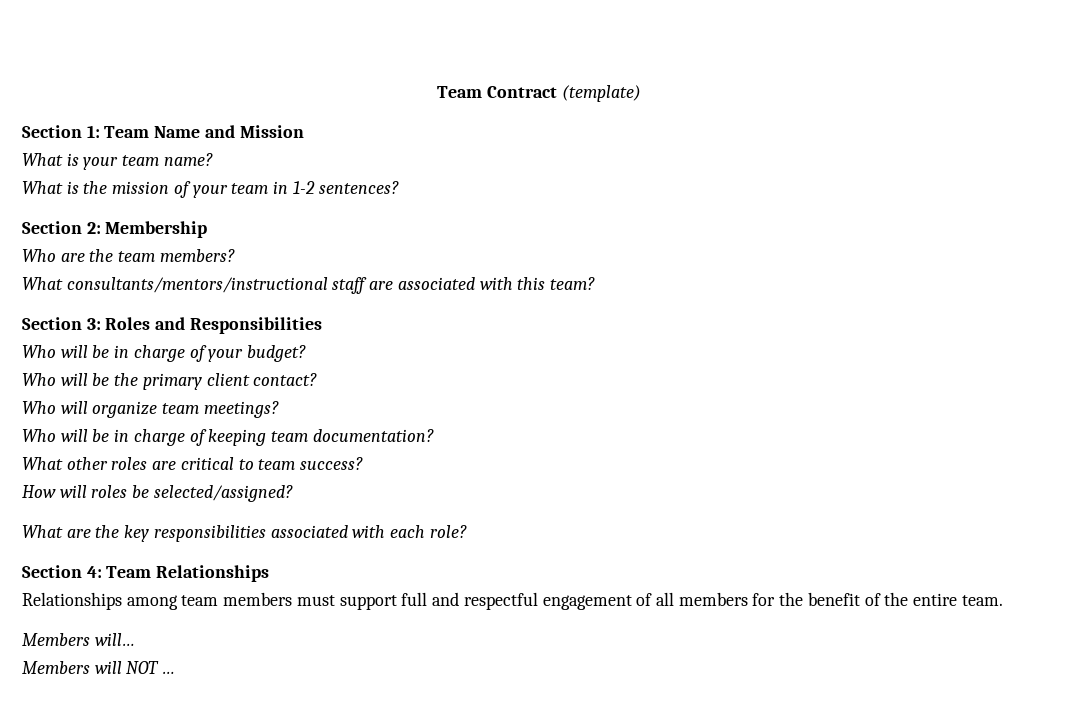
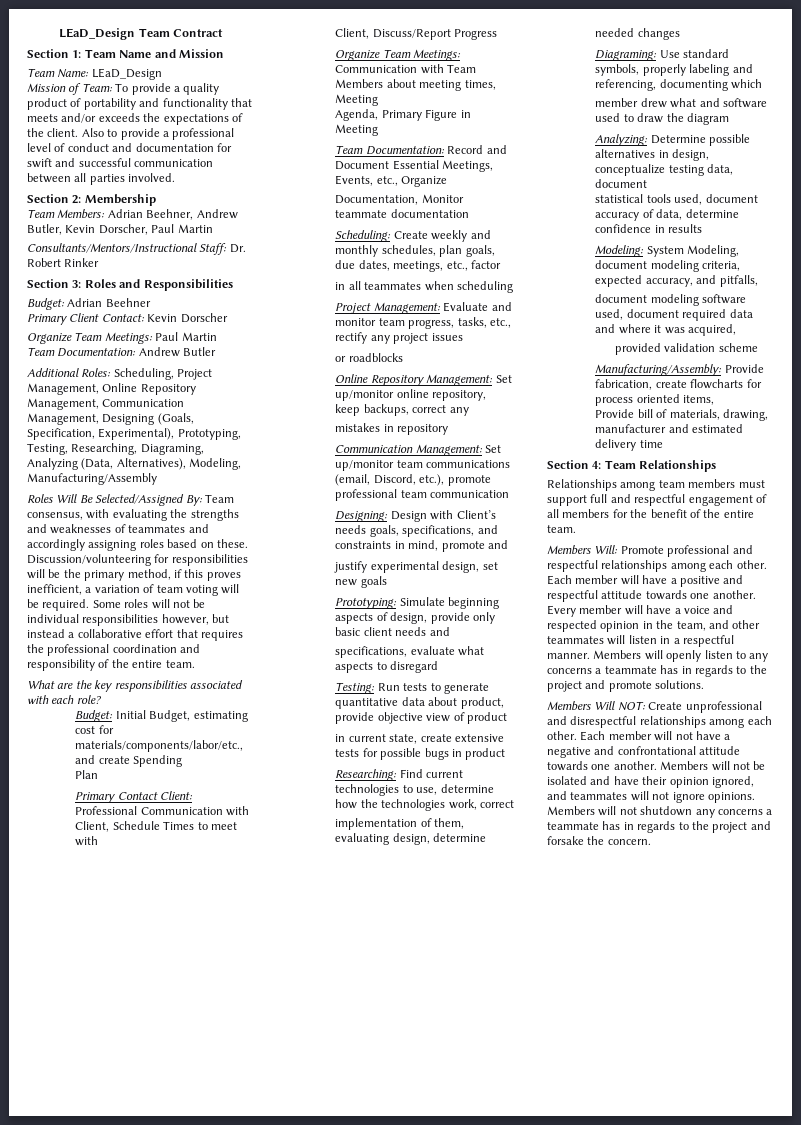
- Team Contract (template)
+ LEaD_Design Team Contract
- What is your team name?
- What is the mission of your team in 1-2 sentences?
+ Team Name: LEaD_Design
+ Mission of Team: To provide a quality product of portability and functionality that meets and/or exceeds the expectations of the client. Also to provide a professional level of conduct and documentation for swift and successful communication between all parties involved.
  Section 2: Membership
- Who are the team members?
- What consultants/mentors/instructional staff are associated with this team?
+ Team Members: Adrian Beehner, Andrew Butler, Kevin Dorscher, Paul Martin
+ Consultants/Mentors/Instructional Staff: Dr. Robert Rinker
- Who will be in charge of your budget?
- Who will be the primary client contact?
- Who will organize team meetings?
- Who will be in charge of keeping team documentation?
- What other roles are critical to team success?
- How will roles be selected/assigned?
+ Budget: Adrian Beehner
+ Primary Client Contact: Kevin Dorscher
+ Organize Team Meetings: Paul Martin
+ Team Documentation: Andrew Butler
+ Additional Roles: Scheduling, Project Management, Online Repository Management, Communication Management, Designing (Goals, Specification, Experimental), Prototyping, Testing, Researching, Diagraming, Analyzing (Data, Alternatives), Modeling, Manufacturing/Assembly
+ Roles Will Be Selected/Assigned By: Team consensus, with evaluating the strengths and weaknesses of teammates and accordingly assigning roles based on these. Discussion/volunteering for responsibilities will be the primary method, if this proves inefficient, a variation of team voting will be required. Some roles will not be individual responsibilities however, but instead a collaborative effort that requires the professional coordination and responsibility of the entire team.
+ Budget: Initial Budget, estimating cost for materials/components/labor/etc., and create Spending
+ Plan
+ Primary Contact Client: Professional Communication with Client, Schedule Times to meet with
+ Client, Discuss/Report Progress
+ Organize Team Meetings: Communication with Team Members about meeting times, Meeting
+ Agenda, Primary Figure in Meeting
+ Team Documentation: Record and Document Essential Meetings, Events, etc., Organize
+ Documentation, Monitor teammate documentation
+ Scheduling: Create weekly and monthly schedules, plan goals, due dates, meetings, etc., factor
+ in all teammates when scheduling
+ Project Management: Evaluate and monitor team progress, tasks, etc., rectify any project issues
+ or roadblocks
+ Online Repository Management: Set up/monitor online repository, keep backups, correct any
+ mistakes in repository
+ Communication Management: Set up/monitor team communications (email, Discord, etc.), promote professional team communication
+ Designing: Design with Client’s needs goals, specifications, and constraints in mind, promote and
+ justify experimental design, set new goals
+ Prototyping: Simulate beginning aspects of design, provide only basic client needs and
+ specifications, evaluate what aspects to disregard
+ Testing: Run tests to generate quantitative data about product, provide objective view of product
+ in current state, create extensive tests for possible bugs in product
+ Researching: Find current technologies to use, determine how the technologies work, correct
+ implementation of them, evaluating design, determine needed changes
+ Diagraming: Use standard symbols, properly labeling and referencing, documenting which
+ member drew what and software used to draw the diagram
+ Analyzing: Determine possible alternatives in design, conceptualize testing data, document
+ statistical tools used, document accuracy of data, determine confidence in results
+ Modeling: System Modeling, document modeling criteria, expected accuracy, and pitfalls,
+ document modeling software used, document required data and where it was acquired,
+ provided validation scheme
+ Manufacturing/Assembly: Provide fabrication, create flowcharts for process oriented items,
+ Provide bill of materials, drawing, manufacturer and estimated delivery time
- Members will…
- Members will NOT …
+ Members Will: Promote professional and respectful relationships among each other. Each member will have a positive and respectful attitude towards one another. Every member will have a voice and respected opinion in the team, and other teammates will listen in a respectful manner. Members will openly listen to any concerns a teammate has in regards to the project and promote solutions.
+ Members Will NOT: Create unprofessional and disrespectful relationships among each other. Each member will not have a negative and confrontational attitude towards one another. Members will not be isolated and have their opinion ignored, and teammates will not ignore opinions. Members will not shutdown any concerns a teammate has in regards to the project and forsake the concern.

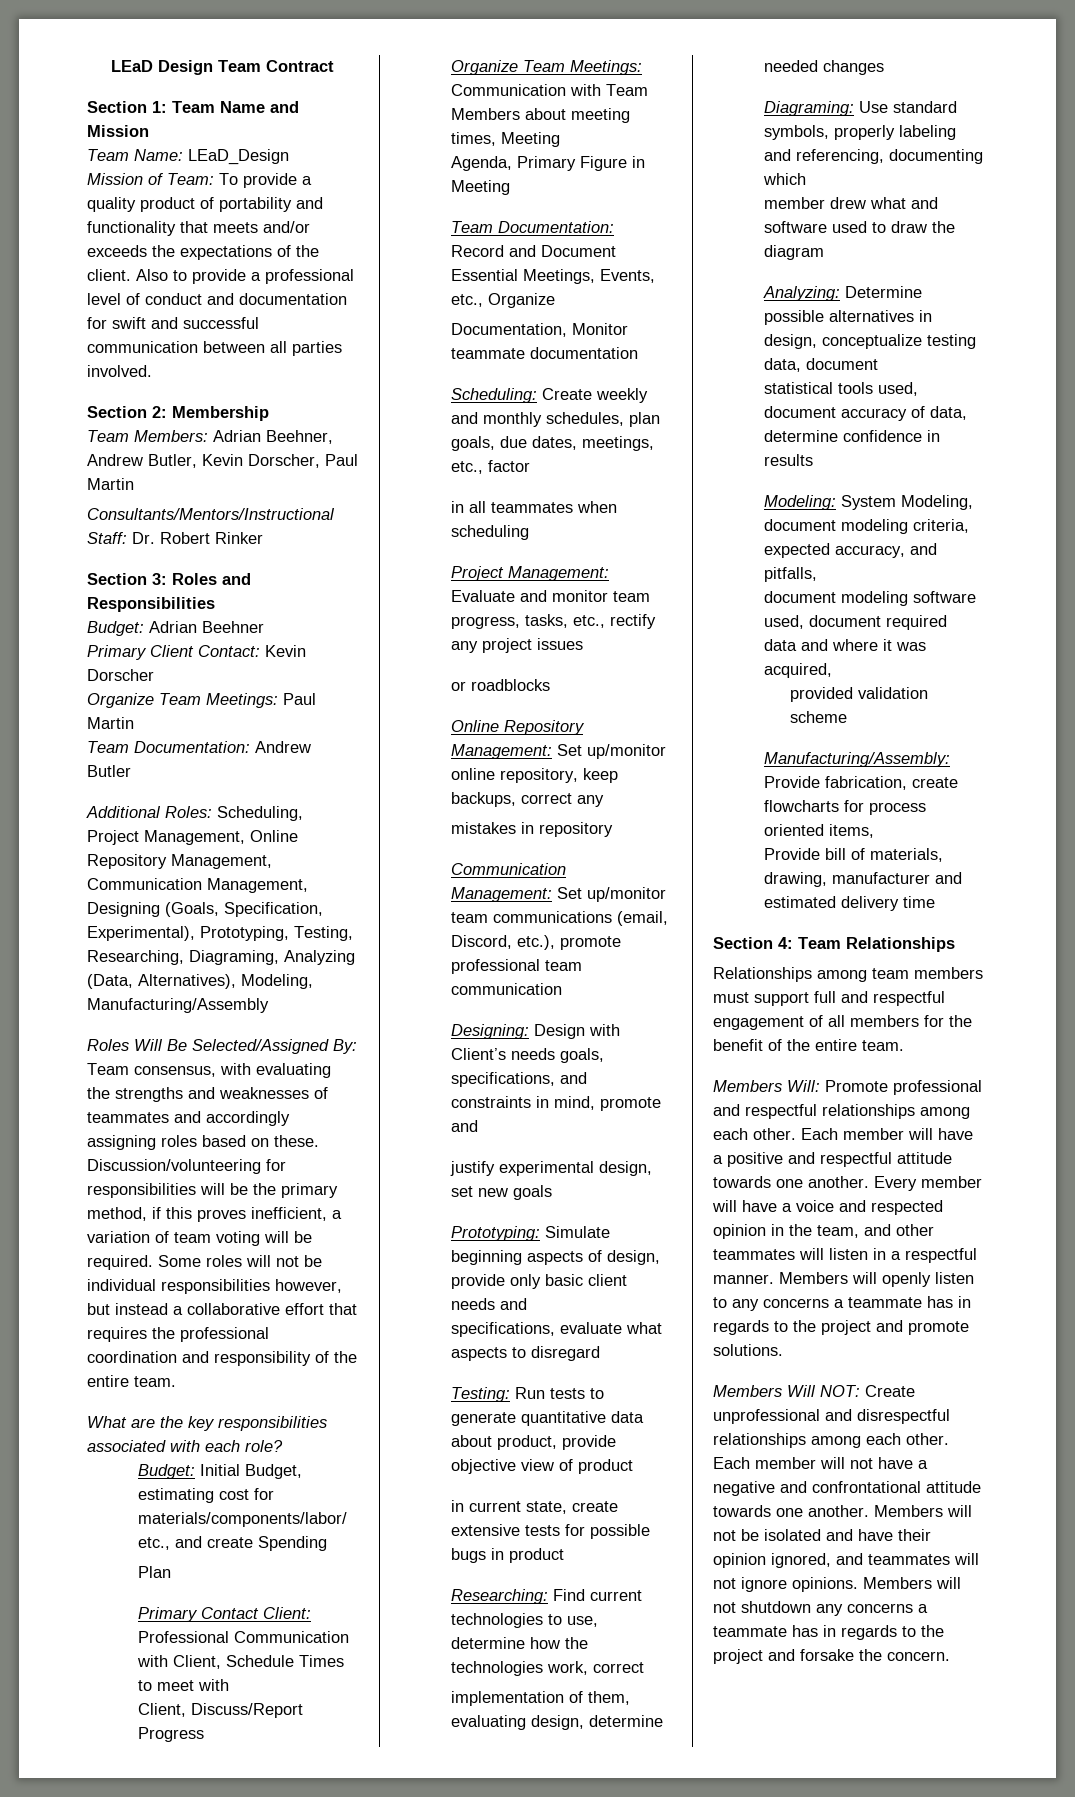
- LEaD_Design Team Contract
+ LEaD Design Team Contract

